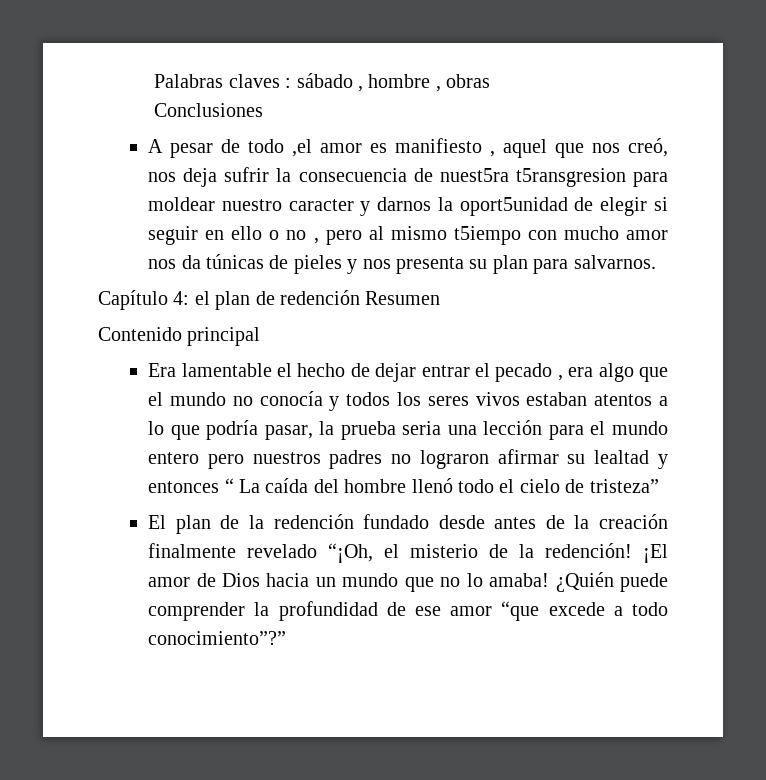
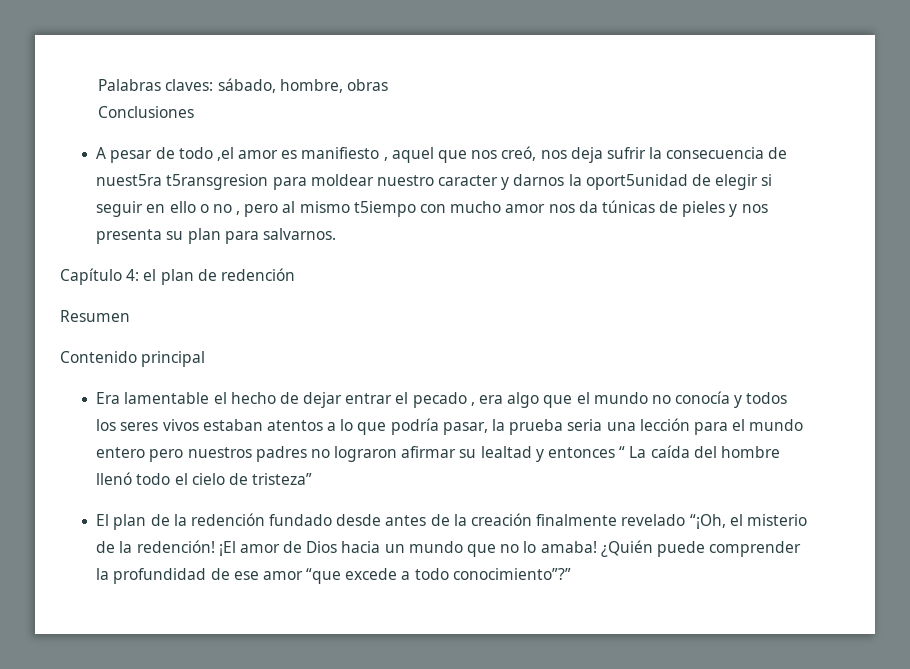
- Palabras claves : sábado , hombre , obras
+ Palabras claves: sábado, hombre, obras
- Capítulo 4: el plan de redención Resumen
+ Capítulo 4: el plan de redención
+ Resumen

